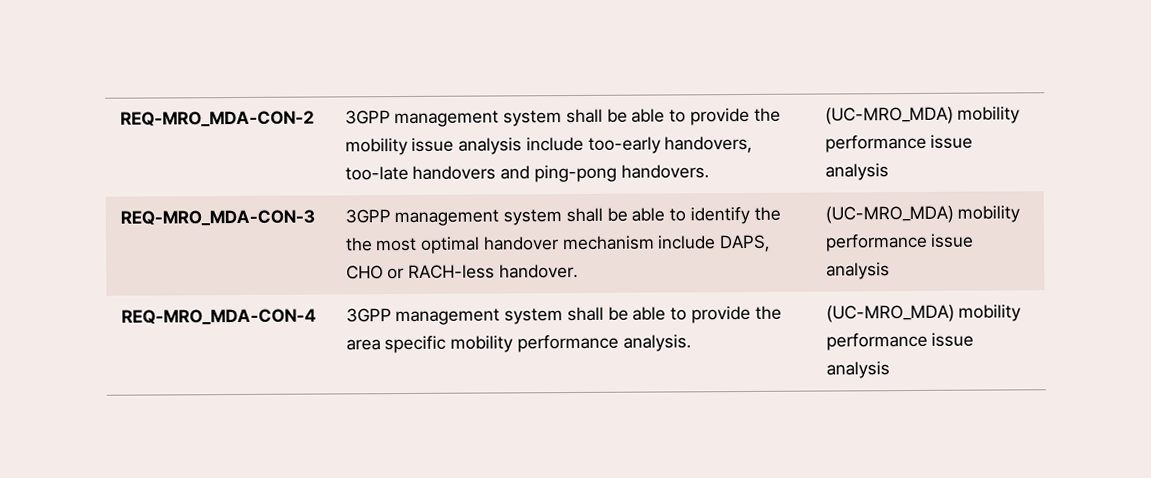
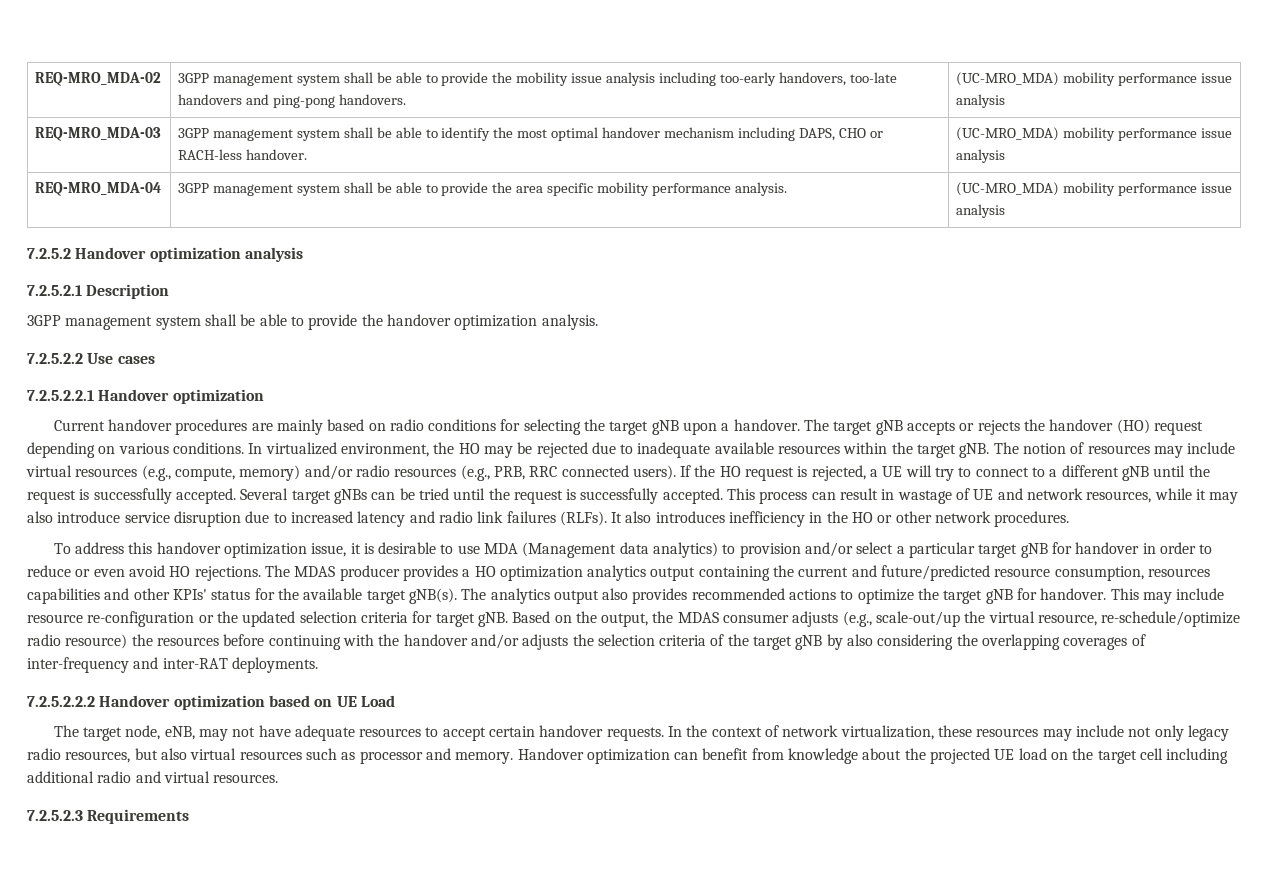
- REQ-MRO_MDA-CON-2 | 3GPP management system shall be able to provide the mobility issue analysis include too-early handovers, too-late handovers and ping-pong handovers. | (UC-MRO_MDA) mobility performance issue analysis
+ REQ-MRO_MDA-02 | 3GPP management system shall be able to provide the mobility issue analysis including too-early handovers, too-late handovers and ping-pong handovers. | (UC-MRO_MDA) mobility performance issue analysis
- REQ-MRO_MDA-CON-3 | 3GPP management system shall be able to identify the the most optimal handover mechanism include DAPS, CHO or RACH-less handover. | (UC-MRO_MDA) mobility performance issue analysis
+ REQ-MRO_MDA-03 | 3GPP management system shall be able to identify the most optimal handover mechanism including DAPS, CHO or RACH-less handover. | (UC-MRO_MDA) mobility performance issue analysis
- REQ-MRO_MDA-CON-4 | 3GPP management system shall be able to provide the area specific mobility performance analysis. | (UC-MRO_MDA) mobility performance issue analysis
+ REQ-MRO_MDA-04 | 3GPP management system shall be able to provide the area specific mobility performance analysis. | (UC-MRO_MDA) mobility performance issue analysis
+ 7.2.5.2 Handover optimization analysis
+ 7.2.5.2.1 Description
+ 3GPP management system shall be able to provide the handover optimization analysis.
+ 7.2.5.2.2 Use cases
+ 7.2.5.2.2.1 Handover optimization
+ Current handover procedures are mainly based on radio conditions for selecting the target gNB upon a handover. The target gNB accepts or rejects the handover (HO) request depending on various conditions. In virtualized environment, the HO may be rejected due to inadequate available resources within the target gNB. The notion of resources may include virtual resources (e.g., compute, memory) and/or radio resources (e.g., PRB, RRC connected users). If the HO request is rejected, a UE will try to connect to a different gNB until the request is successfully accepted. Several target gNBs can be tried until the request is successfully accepted. This process can result in wastage of UE and network resources, while it may also introduce service disruption due to increased latency and radio link failures (RLFs). It also introduces inefficiency in the HO or other network procedures.
+ To address this handover optimization issue, it is desirable to use MDA (Management data analytics) to provision and/or select a particular target gNB for handover in order to reduce or even avoid HO rejections. The MDAS producer provides a HO optimization analytics output containing the current and future/predicted resource consumption, resources capabilities and other KPIs' status for the available target gNB(s). The analytics output also provides recommended actions to optimize the target gNB for handover. This may include resource re-configuration or the updated selection criteria for target gNB. Based on the output, the MDAS consumer adjusts (e.g., scale-out/up the virtual resource, re-schedule/optimize radio resource) the resources before continuing with the handover and/or adjusts the selection criteria of the target gNB by also considering the overlapping coverages of inter-frequency and inter-RAT deployments.
+ 7.2.5.2.2.2 Handover optimization based on UE Load
+ The target node, eNB, may not have adequate resources to accept certain handover requests. In the context of network virtualization, these resources may include not only legacy radio resources, but also virtual resources such as processor and memory. Handover optimization can benefit from knowledge about the projected UE load on the target cell including additional radio and virtual resources.
+ 7.2.5.2.3 Requirements

